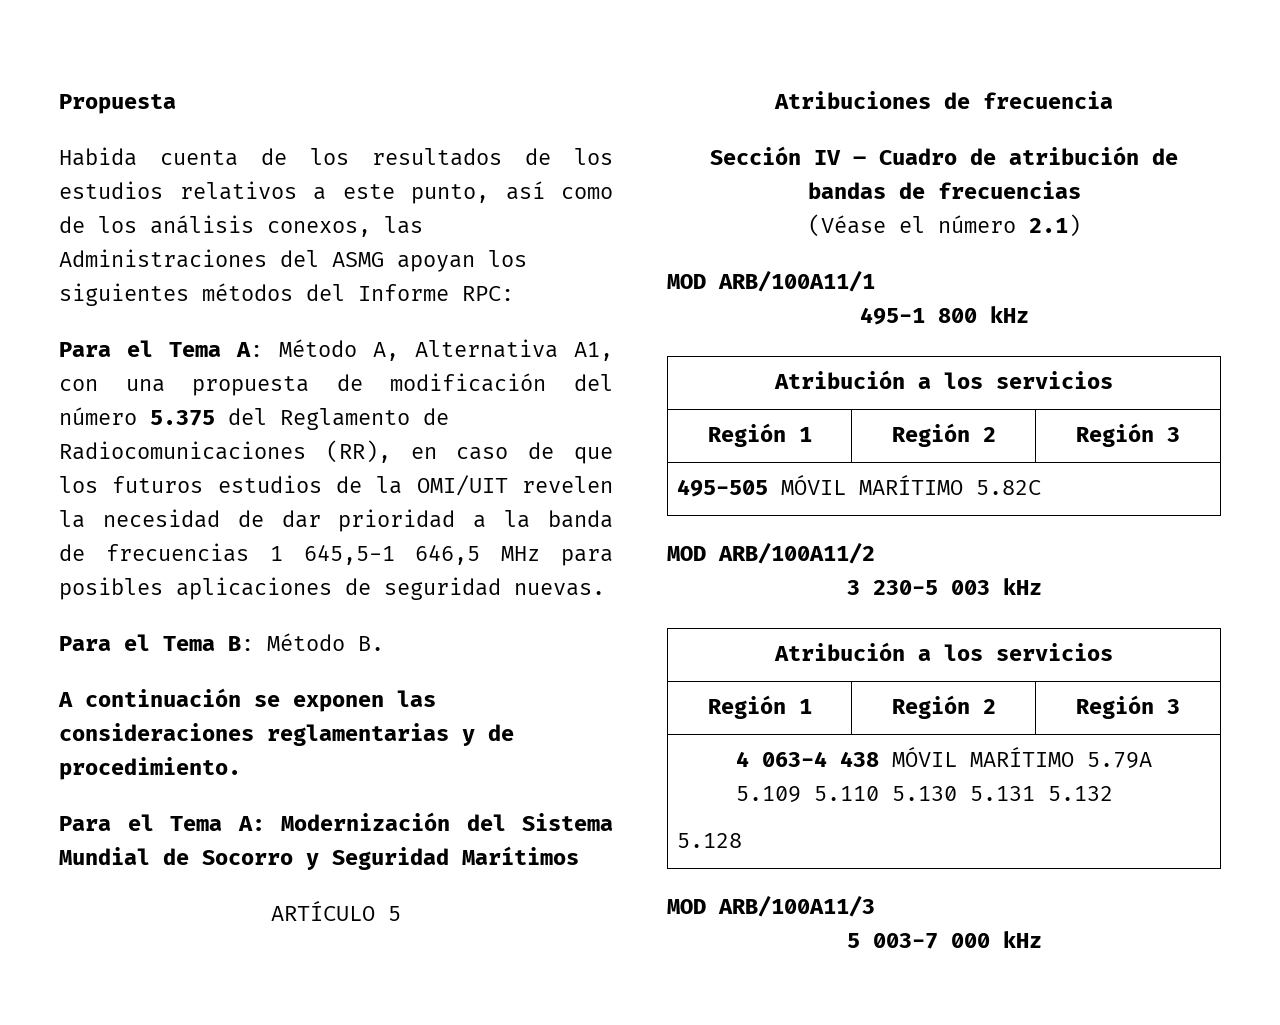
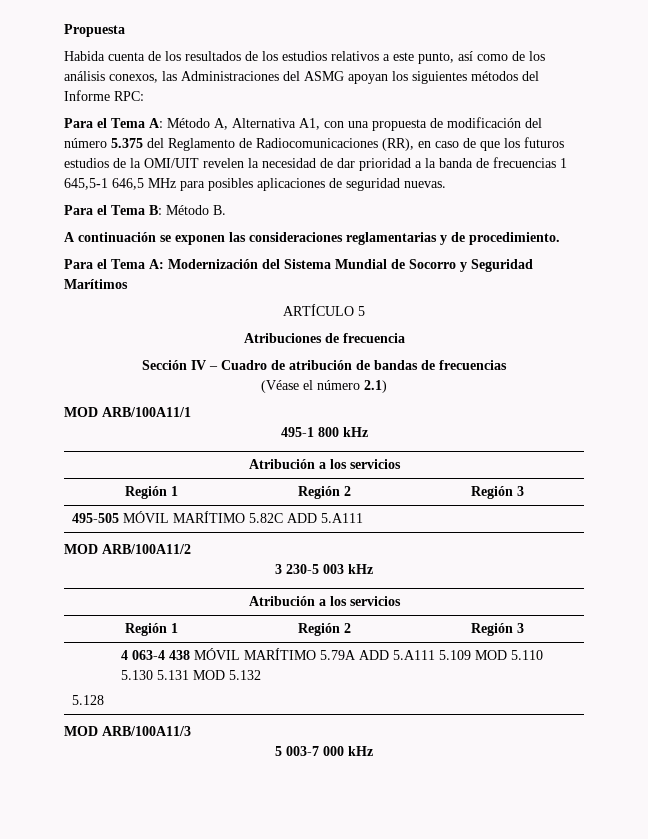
- 495-505 MÓVIL MARÍTIMO 5.82C
+ 495-505 MÓVIL MARÍTIMO 5.82C ADD 5.A111
- 4 063-4 438 MÓVIL MARÍTIMO 5.79A 5.109 5.110 5.130 5.131 5.132
+ 4 063-4 438 MÓVIL MARÍTIMO 5.79A ADD 5.A111 5.109 MOD 5.110 5.130 5.131 MOD 5.132

